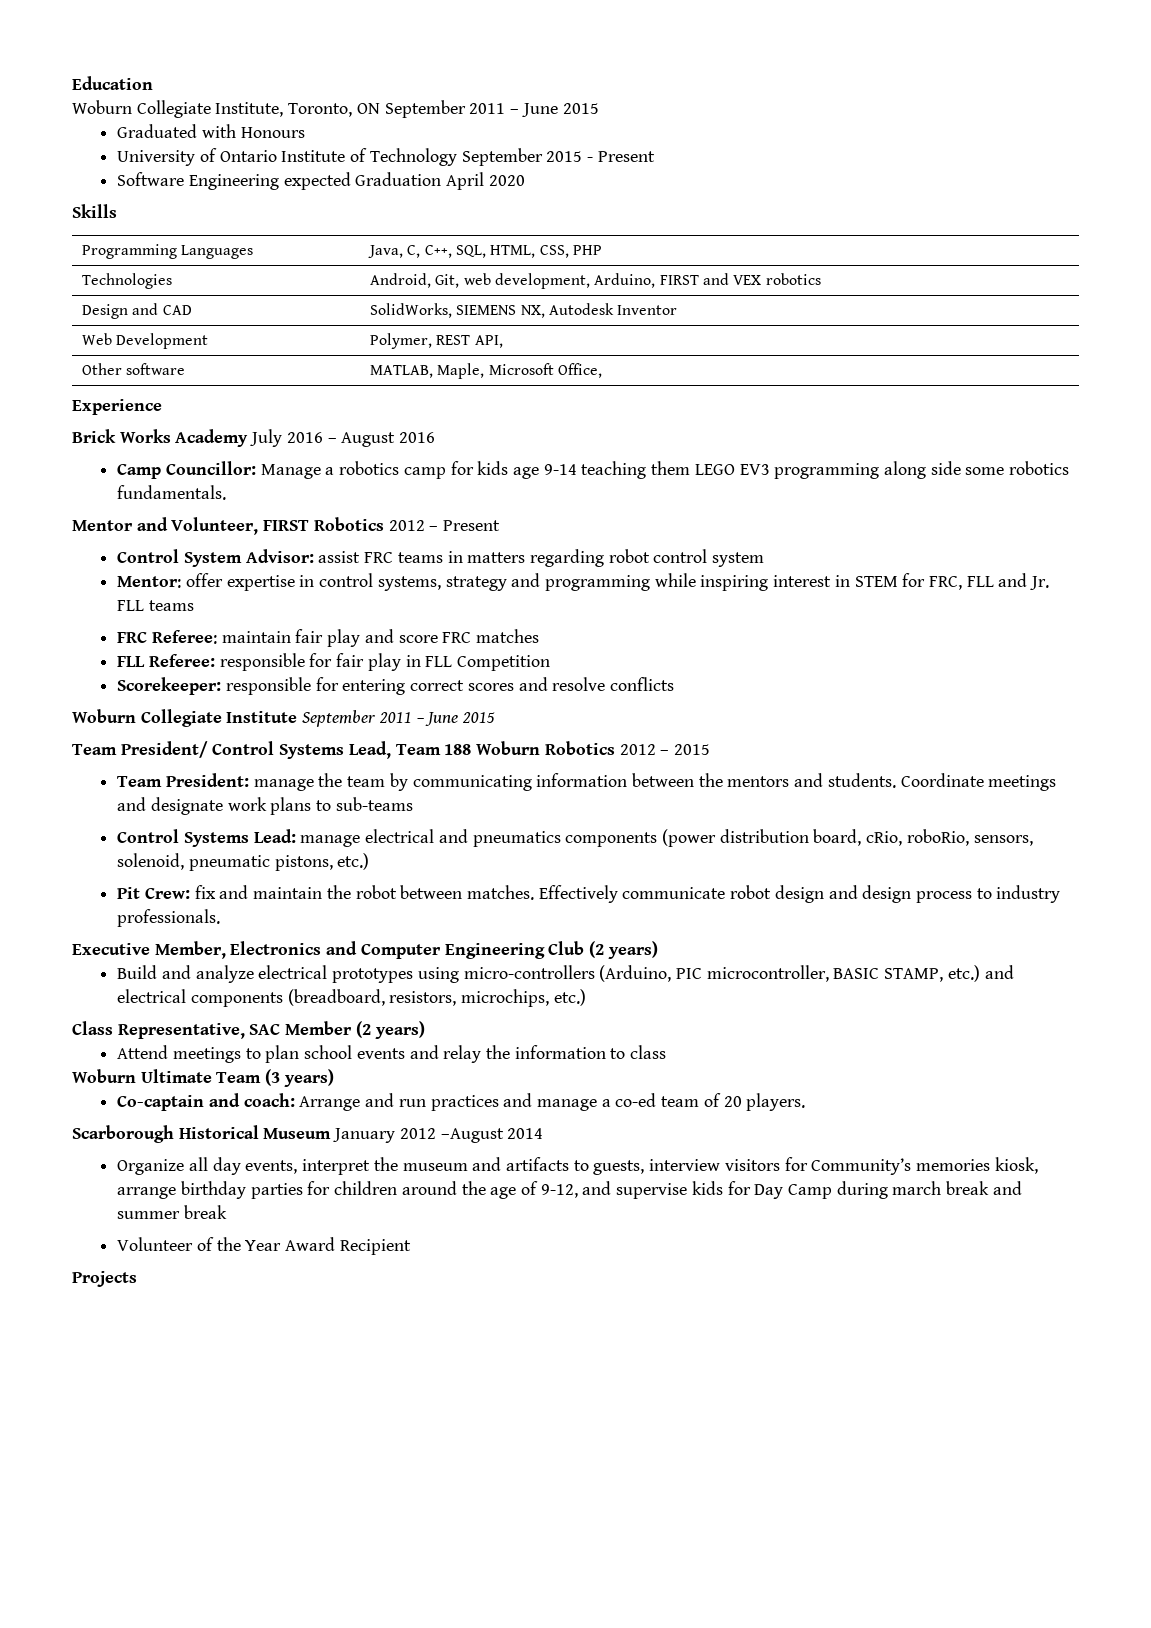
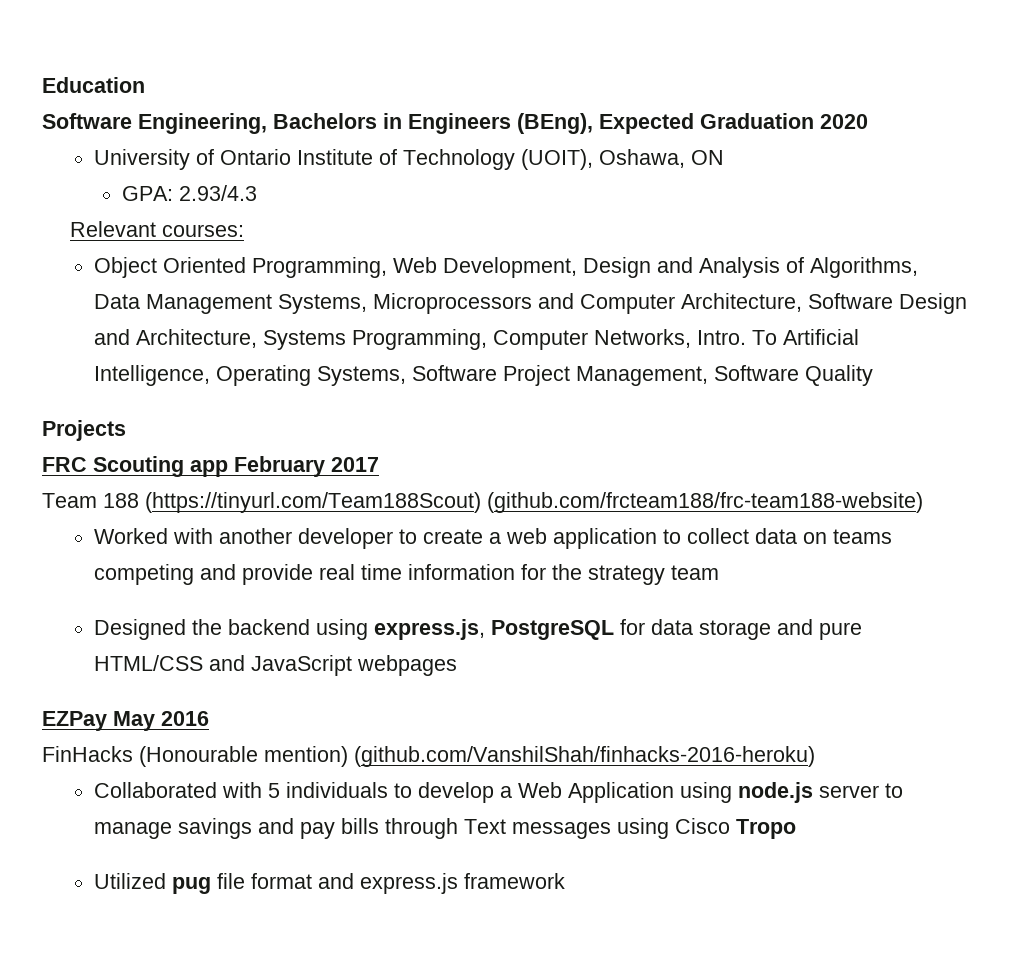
- Woburn Collegiate Institute, Toronto, ON September 2011 – June 2015
- Graduated with Honours
+ Software Engineering, Bachelors in Engineers (BEng), Expected Graduation 2020
- University of Ontario Institute of Technology September 2015 - Present
- Software Engineering expected Graduation April 2020
- Skills
- Programming Languages | Java, C, C++, SQL, HTML, CSS, PHP
- Technologies | Android, Git, web development, Arduino, FIRST and VEX robotics
- Design and CAD | SolidWorks, SIEMENS NX, Autodesk Inventor
- Web Development | Polymer, REST API,
- Other software | MATLAB, Maple, Microsoft Office,
- Experience
- Brick Works Academy July 2016 – August 2016
- Camp Councillor: Manage a robotics camp for kids age 9-14 teaching them LEGO EV3 programming along side some robotics fundamentals.
- Mentor and Volunteer, FIRST Robotics 2012 – Present
- Control System Advisor: assist FRC teams in matters regarding robot control system
- Mentor: offer expertise in control systems, strategy and programming while inspiring interest in STEM for FRC, FLL and Jr. FLL teams
- FRC Referee: maintain fair play and score FRC matches
- FLL Referee: responsible for fair play in FLL Competition
- Scorekeeper: responsible for entering correct scores and resolve conflicts
- Woburn Collegiate Institute September 2011 – June 2015
- Team President/ Control Systems Lead, Team 188 Woburn Robotics 2012 – 2015
- Team President: manage the team by communicating information between the mentors and students. Coordinate meetings and designate work plans to sub-teams
- Control Systems Lead: manage electrical and pneumatics components (power distribution board, cRio, roboRio, sensors, solenoid, pneumatic pistons, etc.)
- Pit Crew: fix and maintain the robot between matches. Effectively communicate robot design and design process to industry professionals.
- Executive Member, Electronics and Computer Engineering Club (2 years)
- Build and analyze electrical prototypes using micro-controllers (Arduino, PIC microcontroller, BASIC STAMP, etc.) and electrical components (breadboard, resistors, microchips, etc.)
- Class Representative, SAC Member (2 years)
- Attend meetings to plan school events and relay the information to class
- Woburn Ultimate Team (3 years)
- Co-captain and coach: Arrange and run practices and manage a co-ed team of 20 players.
- Scarborough Historical Museum January 2012 –August 2014
- Organize all day events, interpret the museum and artifacts to guests, interview visitors for Community’s memories kiosk, arrange birthday parties for children around the age of 9-12, and supervise kids for Day Camp during march break and summer break
- Volunteer of the Year Award Recipient
+ University of Ontario Institute of Technology (UOIT), Oshawa, ON
+ GPA: 2.93/4.3
+ Relevant courses:
+ Object Oriented Programming, Web Development, Design and Analysis of Algorithms, Data Management Systems, Microprocessors and Computer Architecture, Software Design and Architecture, Systems Programming, Computer Networks, Intro. To Artificial Intelligence, Operating Systems, Software Project Management, Software Quality
  Projects
+ FRC Scouting app February 2017
+ Team 188 (https://tinyurl.com/Team188Scout) (github.com/frcteam188/frc-team188-website)
+ Worked with another developer to create a web application to collect data on teams competing and provide real time information for the strategy team
+ Designed the backend using express.js, PostgreSQL for data storage and pure HTML/CSS and JavaScript webpages
+ EZPay May 2016
+ FinHacks (Honourable mention) (github.com/VanshilShah/finhacks-2016-heroku)
+ Collaborated with 5 individuals to develop a Web Application using node.js server to manage savings and pay bills through Text messages using Cisco Tropo
+ Utilized pug file format and express.js framework

